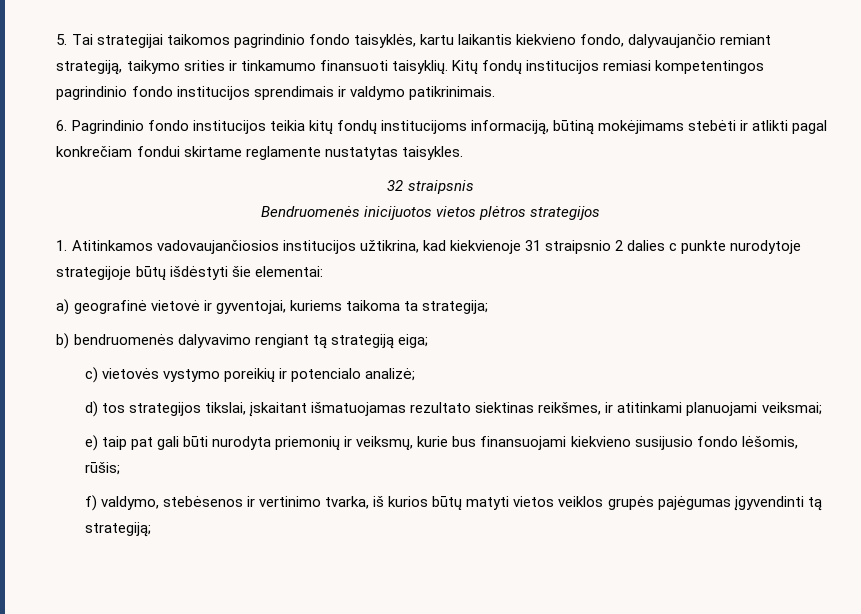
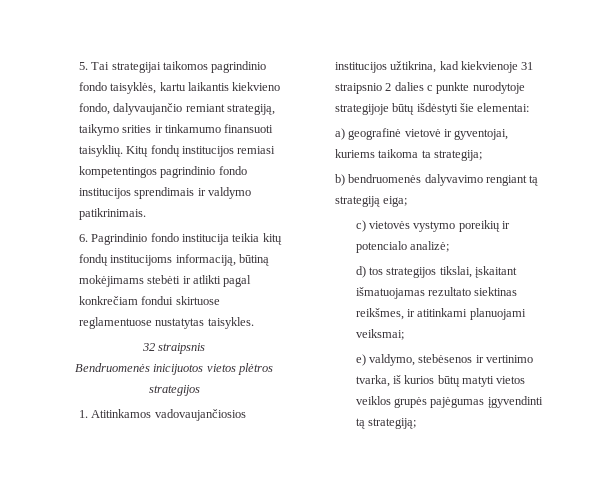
- 6. Pagrindinio fondo institucijos teikia kitų fondų institucijoms informaciją, būtiną mokėjimams stebėti ir atlikti pagal konkrečiam fondui skirtame reglamente nustatytas taisykles.
+ 6. Pagrindinio fondo institucija teikia kitų fondų institucijoms informaciją, būtiną mokėjimams stebėti ir atlikti pagal konkrečiam fondui skirtuose reglamentuose nustatytas taisykles.
- e) taip pat gali būti nurodyta priemonių ir veiksmų, kurie bus finansuojami kiekvieno susijusio fondo lėšomis, rūšis;
- f) valdymo, stebėsenos ir vertinimo tvarka, iš kurios būtų matyti vietos veiklos grupės pajėgumas įgyvendinti tą strategiją;
+ e) valdymo, stebėsenos ir vertinimo tvarka, iš kurios būtų matyti vietos veiklos grupės pajėgumas įgyvendinti tą strategiją;

